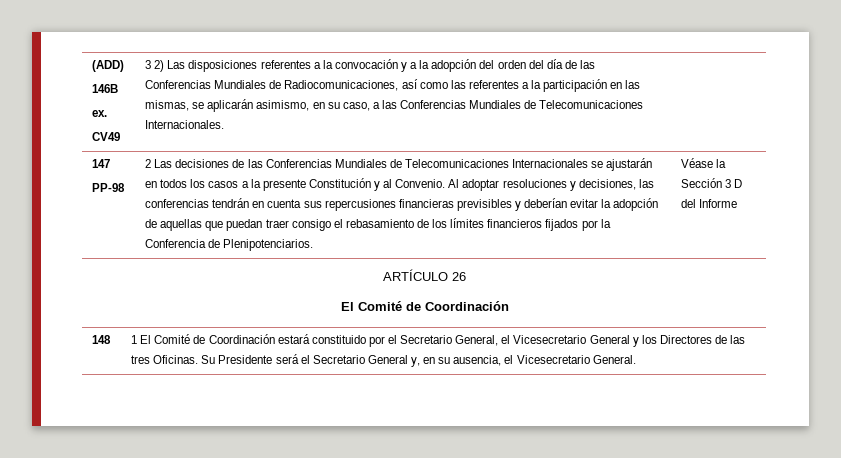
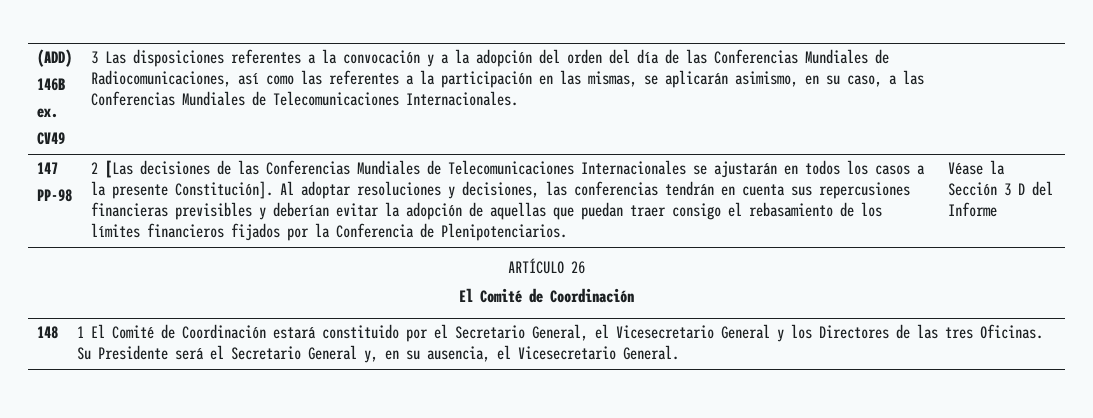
- 3 2) Las disposiciones referentes a la convocación y a la adopción del orden del día de las Conferencias Mundiales de Radiocomunicaciones, así como las referentes a la participación en las mismas, se aplicarán asimismo, en su caso, a las Conferencias Mundiales de Telecomunicaciones Internacionales.
+ 3 Las disposiciones referentes a la convocación y a la adopción del orden del día de las Conferencias Mundiales de Radiocomunicaciones, así como las referentes a la participación en las mismas, se aplicarán asimismo, en su caso, a las Conferencias Mundiales de Telecomunicaciones Internacionales.
- 2 Las decisiones de las Conferencias Mundiales de Telecomunicaciones Internacionales se ajustarán en todos los casos a la presente Constitución y al Convenio.
+ 2 [Las decisiones de las Conferencias Mundiales de Telecomunicaciones Internacionales se ajustarán en todos los casos a la presente Constitución].

